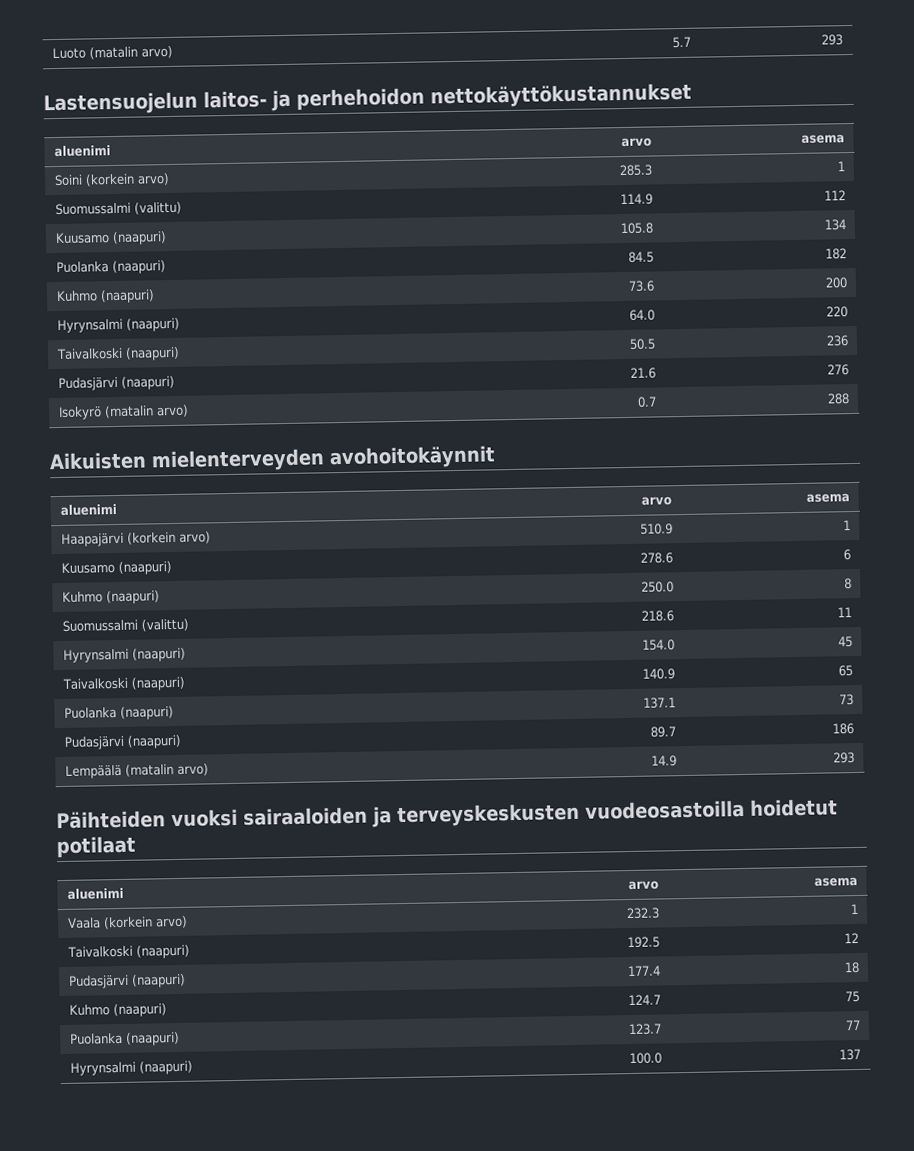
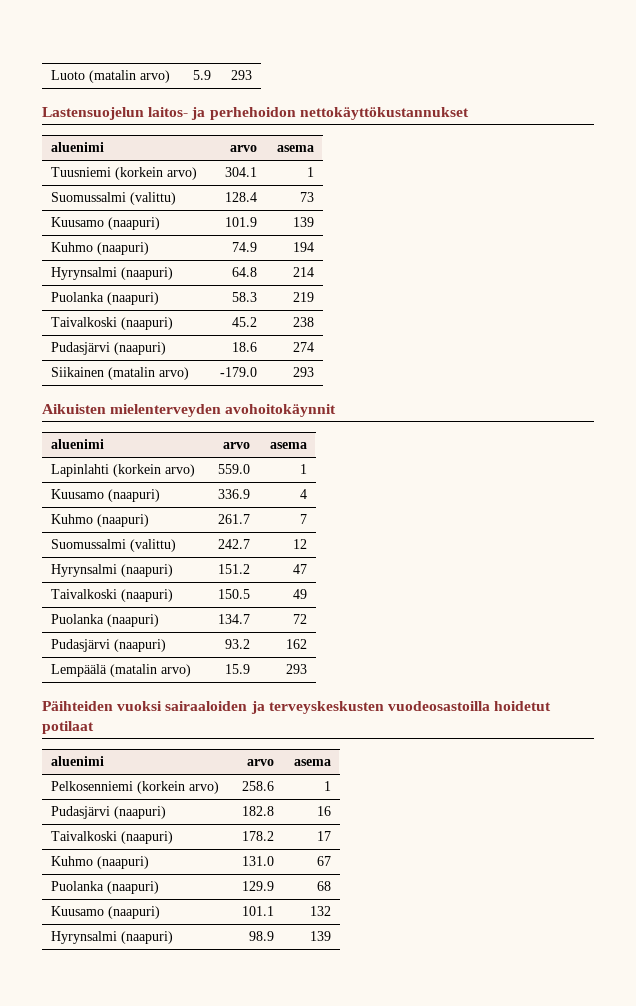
- Luoto (matalin arvo) | 5.7 | 293
+ Luoto (matalin arvo) | 5.9 | 293
- Soini (korkein arvo) | 285.3 | 1
+ Tuusniemi (korkein arvo) | 304.1 | 1
- Suomussalmi (valittu) | 114.9 | 112
- Kuusamo (naapuri) | 105.8 | 134
- Puolanka (naapuri) | 84.5 | 182
- Kuhmo (naapuri) | 73.6 | 200
- Hyrynsalmi (naapuri) | 64.0 | 220
- Taivalkoski (naapuri) | 50.5 | 236
- Pudasjärvi (naapuri) | 21.6 | 276
- Isokyrö (matalin arvo) | 0.7 | 288
+ Suomussalmi (valittu) | 128.4 | 73
+ Kuusamo (naapuri) | 101.9 | 139
+ Kuhmo (naapuri) | 74.9 | 194
+ Hyrynsalmi (naapuri) | 64.8 | 214
+ Puolanka (naapuri) | 58.3 | 219
+ Taivalkoski (naapuri) | 45.2 | 238
+ Pudasjärvi (naapuri) | 18.6 | 274
+ Siikainen (matalin arvo) | -179.0 | 293
- Haapajärvi (korkein arvo) | 510.9 | 1
+ Lapinlahti (korkein arvo) | 559.0 | 1
- Kuusamo (naapuri) | 278.6 | 6
- Kuhmo (naapuri) | 250.0 | 8
- Suomussalmi (valittu) | 218.6 | 11
- Hyrynsalmi (naapuri) | 154.0 | 45
- Taivalkoski (naapuri) | 140.9 | 65
- Puolanka (naapuri) | 137.1 | 73
- Pudasjärvi (naapuri) | 89.7 | 186
+ Kuusamo (naapuri) | 336.9 | 4
+ Kuhmo (naapuri) | 261.7 | 7
+ Suomussalmi (valittu) | 242.7 | 12
+ Hyrynsalmi (naapuri) | 151.2 | 47
+ Taivalkoski (naapuri) | 150.5 | 49
+ Puolanka (naapuri) | 134.7 | 72
+ Pudasjärvi (naapuri) | 93.2 | 162
- Lempäälä (matalin arvo) | 14.9 | 293
+ Lempäälä (matalin arvo) | 15.9 | 293
- Vaala (korkein arvo) | 232.3 | 1
- Taivalkoski (naapuri) | 192.5 | 12
- Pudasjärvi (naapuri) | 177.4 | 18
- Kuhmo (naapuri) | 124.7 | 75
- Puolanka (naapuri) | 123.7 | 77
- Hyrynsalmi (naapuri) | 100.0 | 137
+ Pelkosenniemi (korkein arvo) | 258.6 | 1
+ Pudasjärvi (naapuri) | 182.8 | 16
+ Taivalkoski (naapuri) | 178.2 | 17
+ Kuhmo (naapuri) | 131.0 | 67
+ Puolanka (naapuri) | 129.9 | 68
+ Kuusamo (naapuri) | 101.1 | 132
+ Hyrynsalmi (naapuri) | 98.9 | 139

